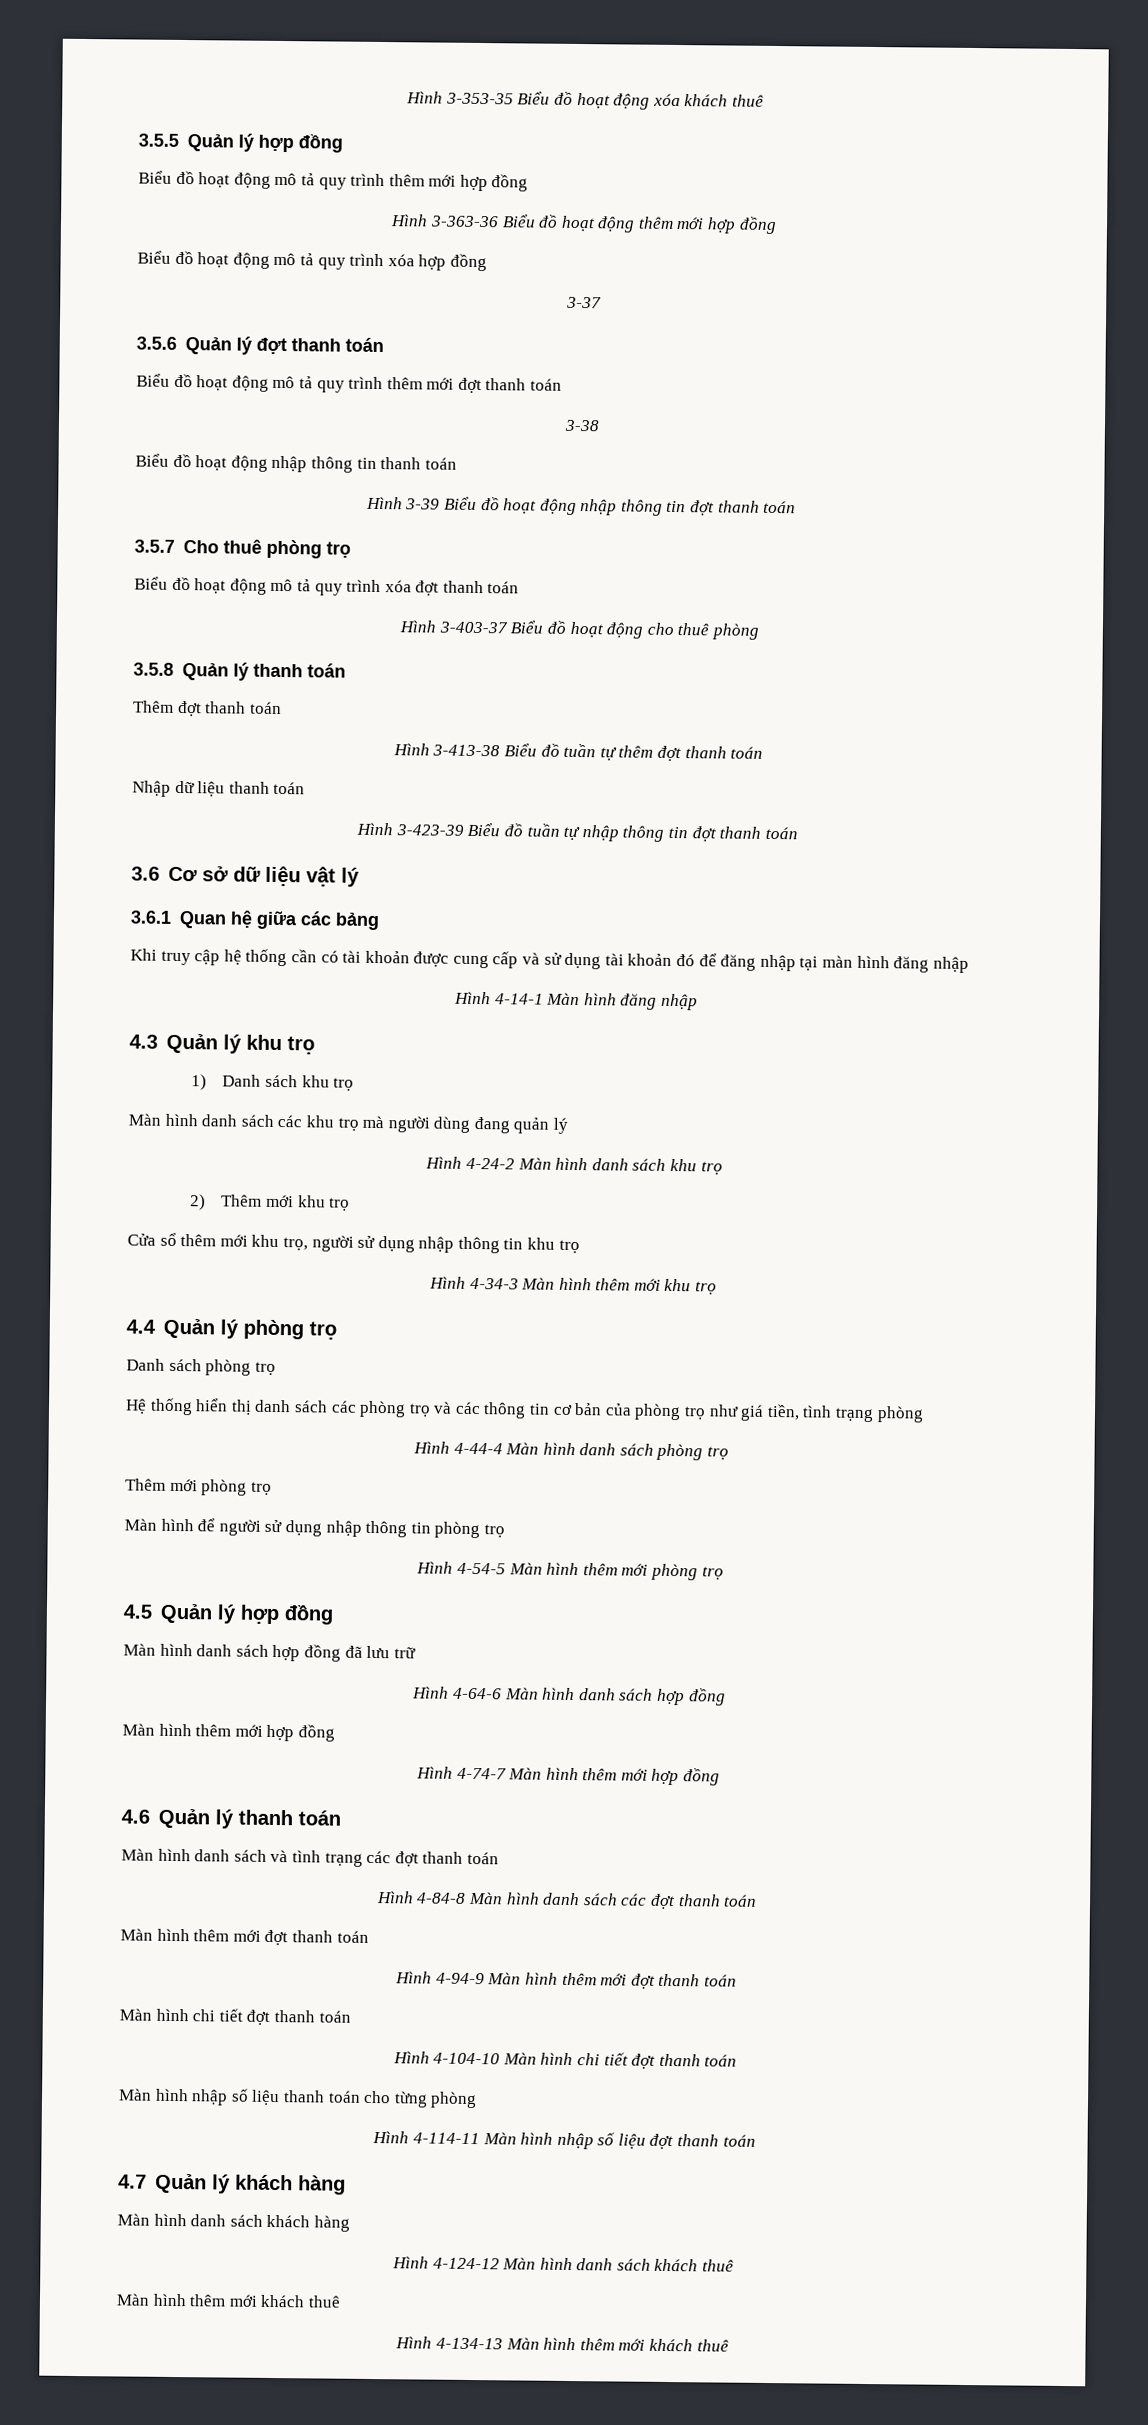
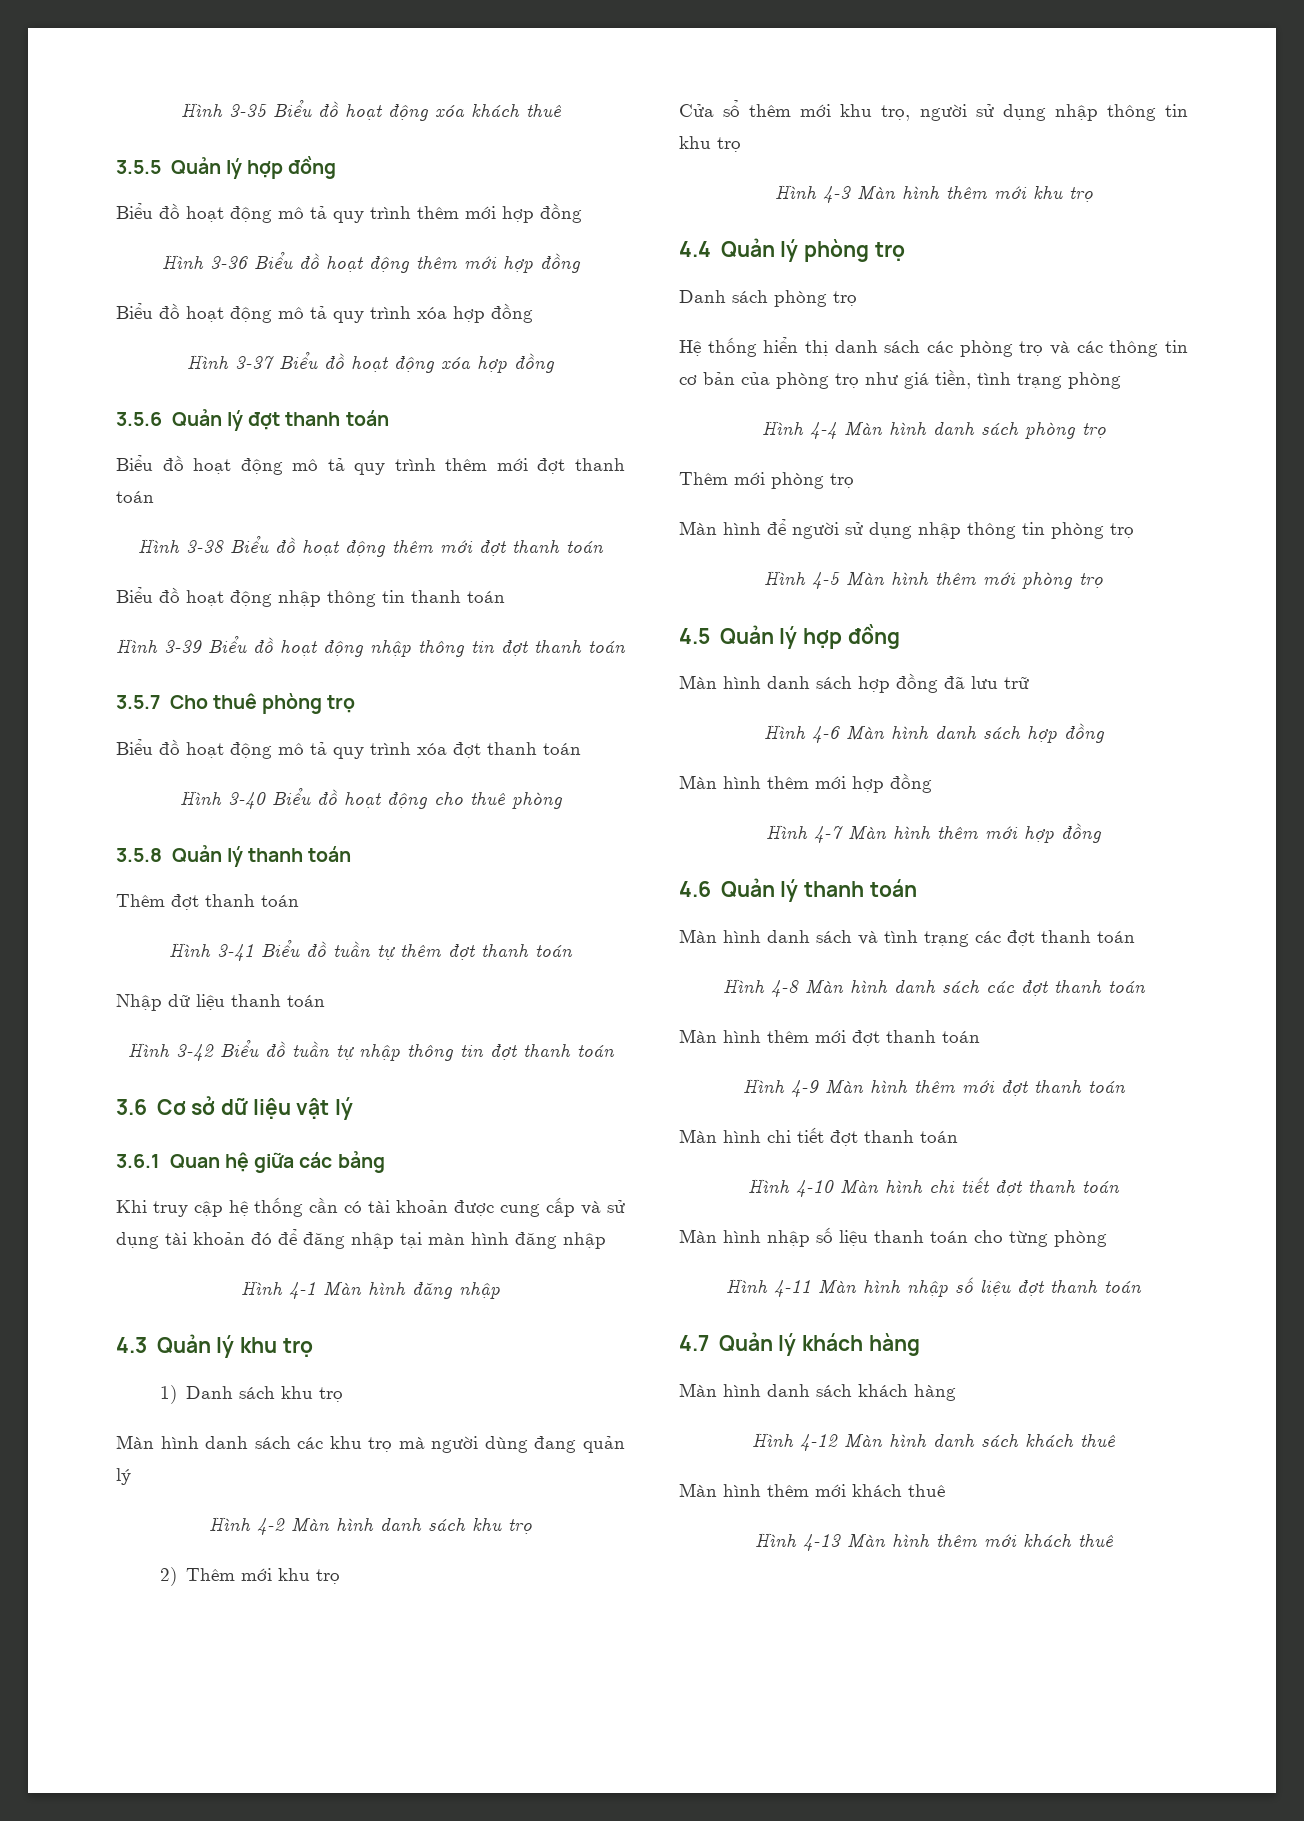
- Hình 3-353-35 Biểu đồ hoạt động xóa khách thuê
+ Hình 3-35 Biểu đồ hoạt động xóa khách thuê
- Hình 3-363-36 Biểu đồ hoạt động thêm mới hợp đồng
+ Hình 3-36 Biểu đồ hoạt động thêm mới hợp đồng
- 3-37
+ Hình 3-37 Biểu đồ hoạt động xóa hợp đồng
- 3-38
+ Hình 3-38 Biểu đồ hoạt động thêm mới đợt thanh toán
- Hình 3-403-37 Biểu đồ hoạt động cho thuê phòng
+ Hình 3-40 Biểu đồ hoạt động cho thuê phòng
- Hình 3-413-38 Biểu đồ tuần tự thêm đợt thanh toán
+ Hình 3-41 Biểu đồ tuần tự thêm đợt thanh toán
- Hình 3-423-39 Biểu đồ tuần tự nhập thông tin đợt thanh toán
+ Hình 3-42 Biểu đồ tuần tự nhập thông tin đợt thanh toán
- Hình 4-14-1 Màn hình đăng nhập
+ Hình 4-1 Màn hình đăng nhập
- Hình 4-24-2 Màn hình danh sách khu trọ
+ Hình 4-2 Màn hình danh sách khu trọ
- Hình 4-34-3 Màn hình thêm mới khu trọ
+ Hình 4-3 Màn hình thêm mới khu trọ
- Hình 4-44-4 Màn hình danh sách phòng trọ
+ Hình 4-4 Màn hình danh sách phòng trọ
- Hình 4-54-5 Màn hình thêm mới phòng trọ
+ Hình 4-5 Màn hình thêm mới phòng trọ
- Hình 4-64-6 Màn hình danh sách hợp đồng
+ Hình 4-6 Màn hình danh sách hợp đồng
- Hình 4-74-7 Màn hình thêm mới hợp đồng
+ Hình 4-7 Màn hình thêm mới hợp đồng
- Hình 4-84-8 Màn hình danh sách các đợt thanh toán
+ Hình 4-8 Màn hình danh sách các đợt thanh toán
- Hình 4-94-9 Màn hình thêm mới đợt thanh toán
+ Hình 4-9 Màn hình thêm mới đợt thanh toán
- Hình 4-104-10 Màn hình chi tiết đợt thanh toán
+ Hình 4-10 Màn hình chi tiết đợt thanh toán
- Hình 4-114-11 Màn hình nhập số liệu đợt thanh toán
+ Hình 4-11 Màn hình nhập số liệu đợt thanh toán
- Hình 4-124-12 Màn hình danh sách khách thuê
+ Hình 4-12 Màn hình danh sách khách thuê
- Hình 4-134-13 Màn hình thêm mới khách thuê
+ Hình 4-13 Màn hình thêm mới khách thuê

